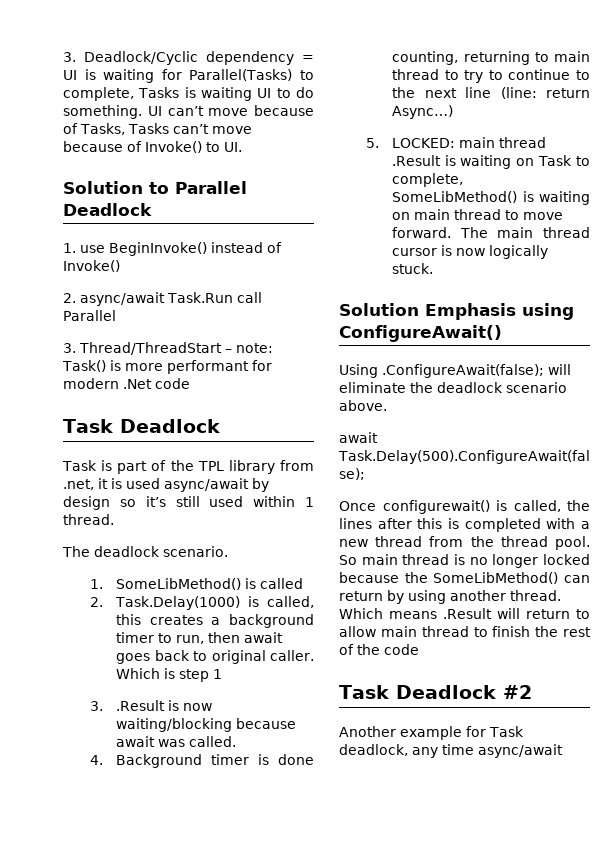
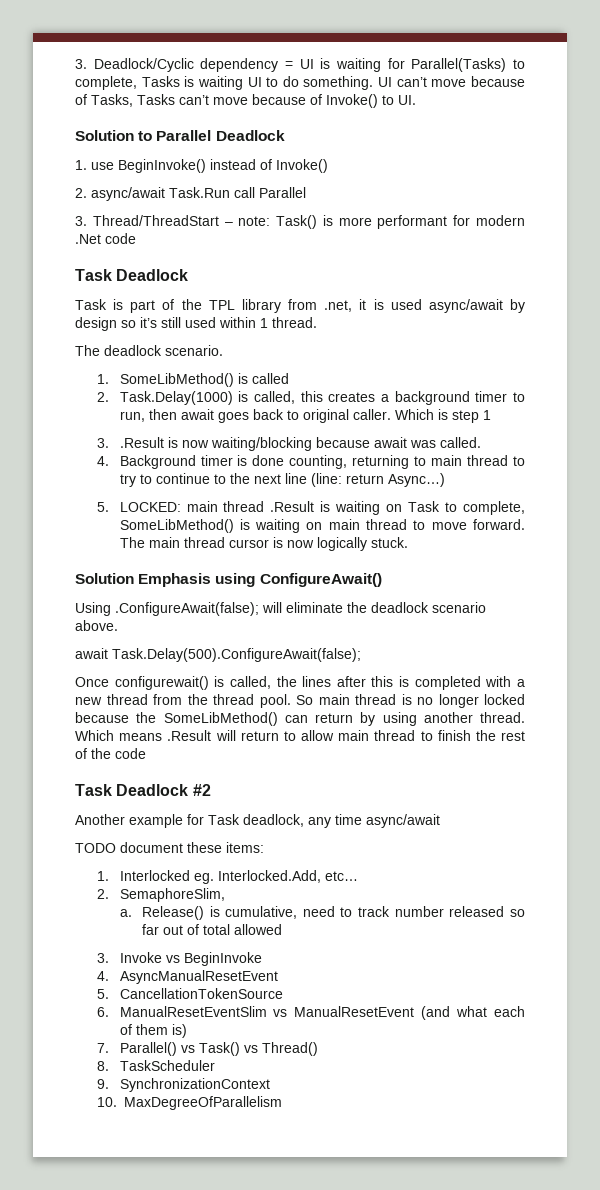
+ TODO document these items:
+ 1. Interlocked eg. Interlocked.Add, etc…
+ 2. SemaphoreSlim,
+ a. Release() is cumulative, need to track number released so far out of total allowed
+ 3. Invoke vs BeginInvoke
+ 4. AsyncManualResetEvent
+ 5. CancellationTokenSource
+ 6. ManualResetEventSlim vs ManualResetEvent (and what each of them is)
+ 7. Parallel() vs Task() vs Thread()
+ 8. TaskScheduler
+ 9. SynchronizationContext
+ 10. MaxDegreeOfParallelism

